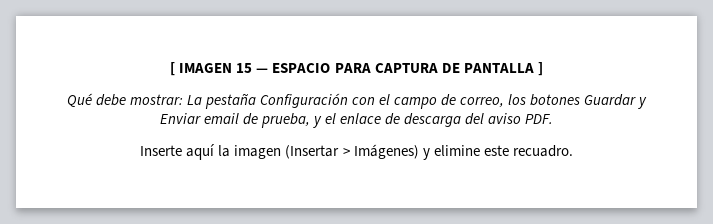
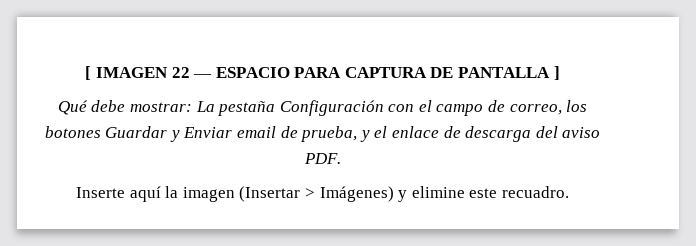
- [ IMAGEN 15 — ESPACIO PARA CAPTURA DE PANTALLA ]
+ [ IMAGEN 22 — ESPACIO PARA CAPTURA DE PANTALLA ]

